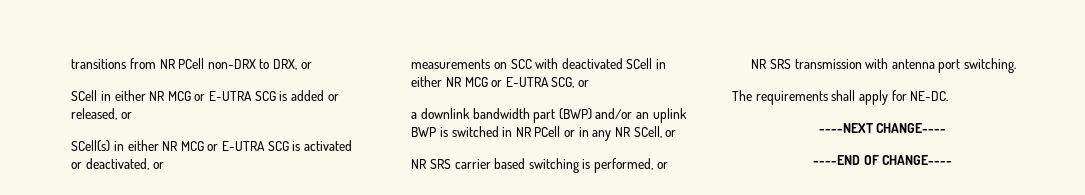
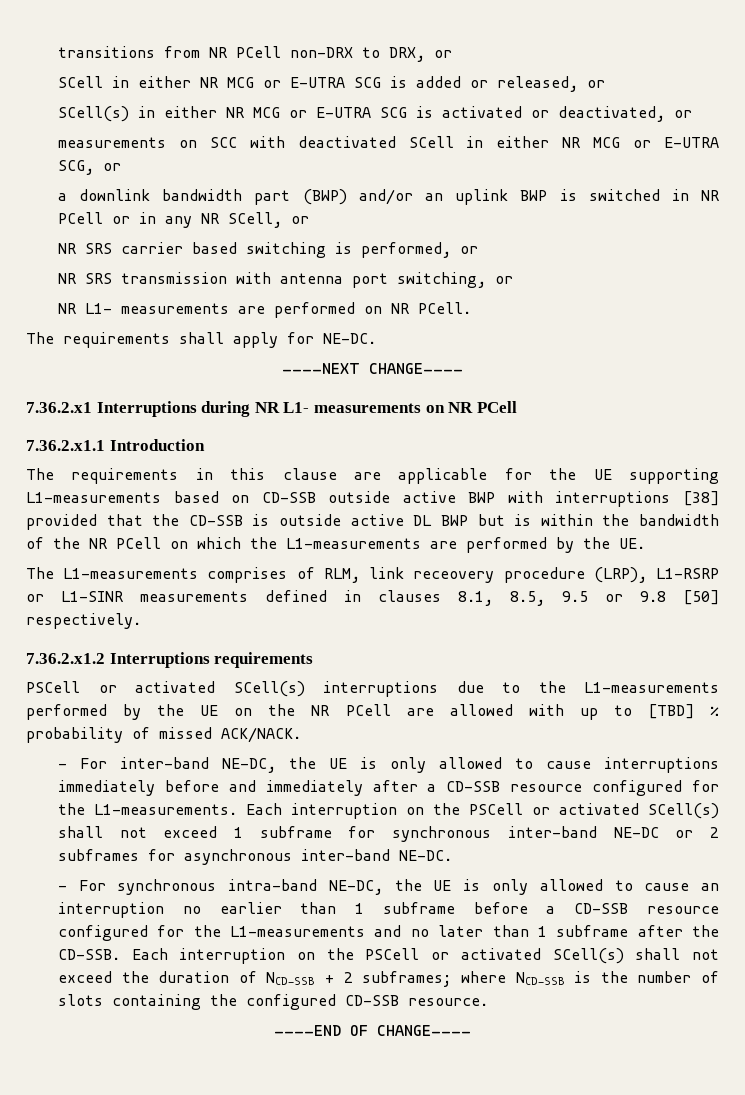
- NR SRS transmission with antenna port switching.
+ NR SRS transmission with antenna port switching, or
+ NR L1- measurements are performed on NR PCell.
+ 7.36.2.x1 Interruptions during NR L1- measurements on NR PCell
+ 7.36.2.x1.1 Introduction
+ The requirements in this clause are applicable for the UE supporting L1-measurements based on CD-SSB outside active BWP with interruptions [38] provided that the CD-SSB is outside active DL BWP but is within the bandwidth of the NR PCell on which the L1-measurements are performed by the UE.
+ The L1-measurements comprises of RLM, link receovery procedure (LRP), L1-RSRP or L1-SINR measurements defined in clauses 8.1, 8.5, 9.5 or 9.8 [50] respectively.
+ 7.36.2.x1.2 Interruptions requirements
+ PSCell or activated SCell(s) interruptions due to the L1-measurements performed by the UE on the NR PCell are allowed with up to [TBD] % probability of missed ACK/NACK.
+ - For inter-band NE-DC, the UE is only allowed to cause interruptions immediately before and immediately after a CD-SSB resource configured for the L1-measurements. Each interruption on the PSCell or activated SCell(s) shall not exceed 1 subframe for synchronous inter-band NE-DC or 2 subframes for asynchronous inter-band NE-DC.
+ - For synchronous intra-band NE-DC, the UE is only allowed to cause an interruption no earlier than 1 subframe before a CD-SSB resource configured for the L1-measurements and no later than 1 subframe after the CD-SSB. Each interruption on the PSCell or activated SCell(s) shall not exceed the duration of NCD-SSB + 2 subframes; where NCD-SSB is the number of slots containing the configured CD-SSB resource.

